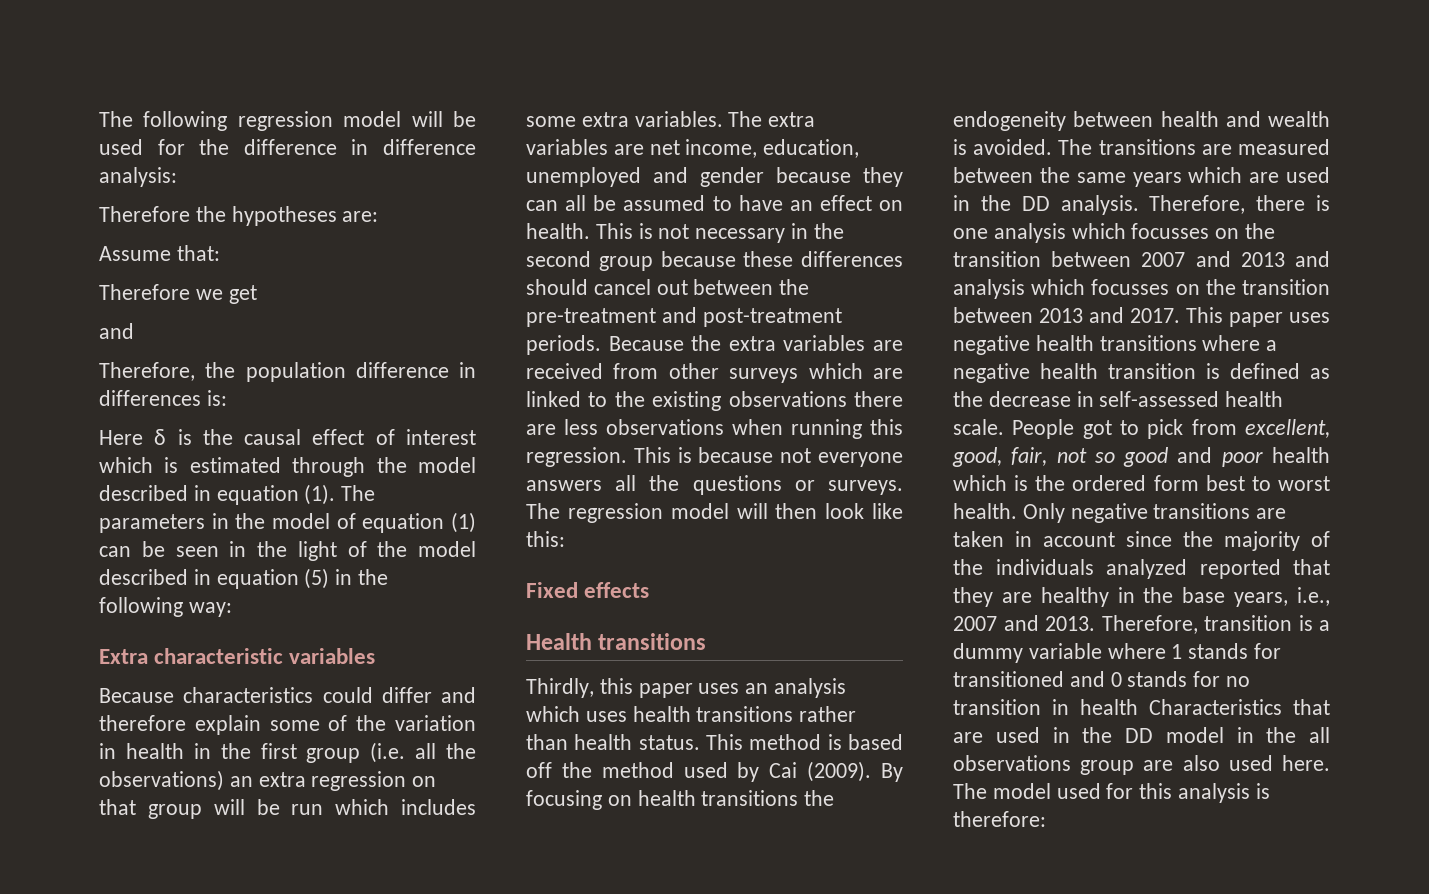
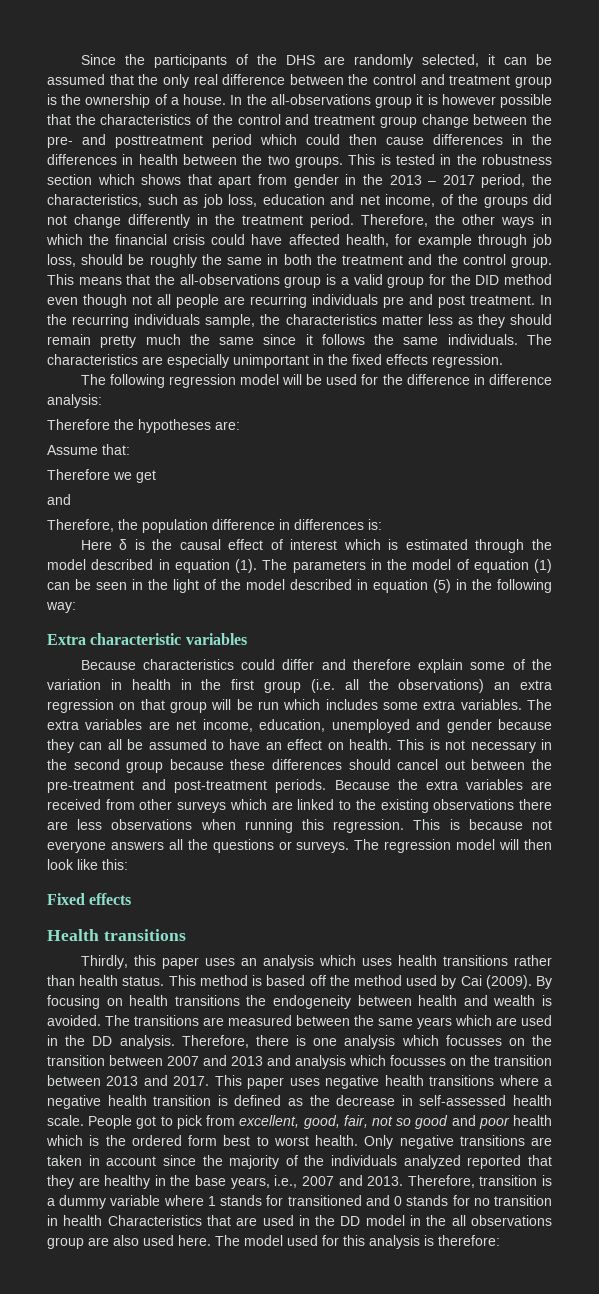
+ Since the participants of the DHS are randomly selected, it can be assumed that the only real difference between the control and treatment group is the ownership of a house. In the all-observations group it is however possible that the characteristics of the control and treatment group change between the pre- and posttreatment period which could then cause differences in the differences in health between the two groups. This is tested in the robustness section which shows that apart from gender in the 2013 – 2017 period, the characteristics, such as job loss, education and net income, of the groups did not change differently in the treatment period. Therefore, the other ways in which the financial crisis could have affected health, for example through job loss, should be roughly the same in both the treatment and the control group. This means that the all-observations group is a valid group for the DID method even though not all people are recurring individuals pre and post treatment. In the recurring individuals sample, the characteristics matter less as they should remain pretty much the same since it follows the same individuals. The characteristics are especially unimportant in the fixed effects regression.

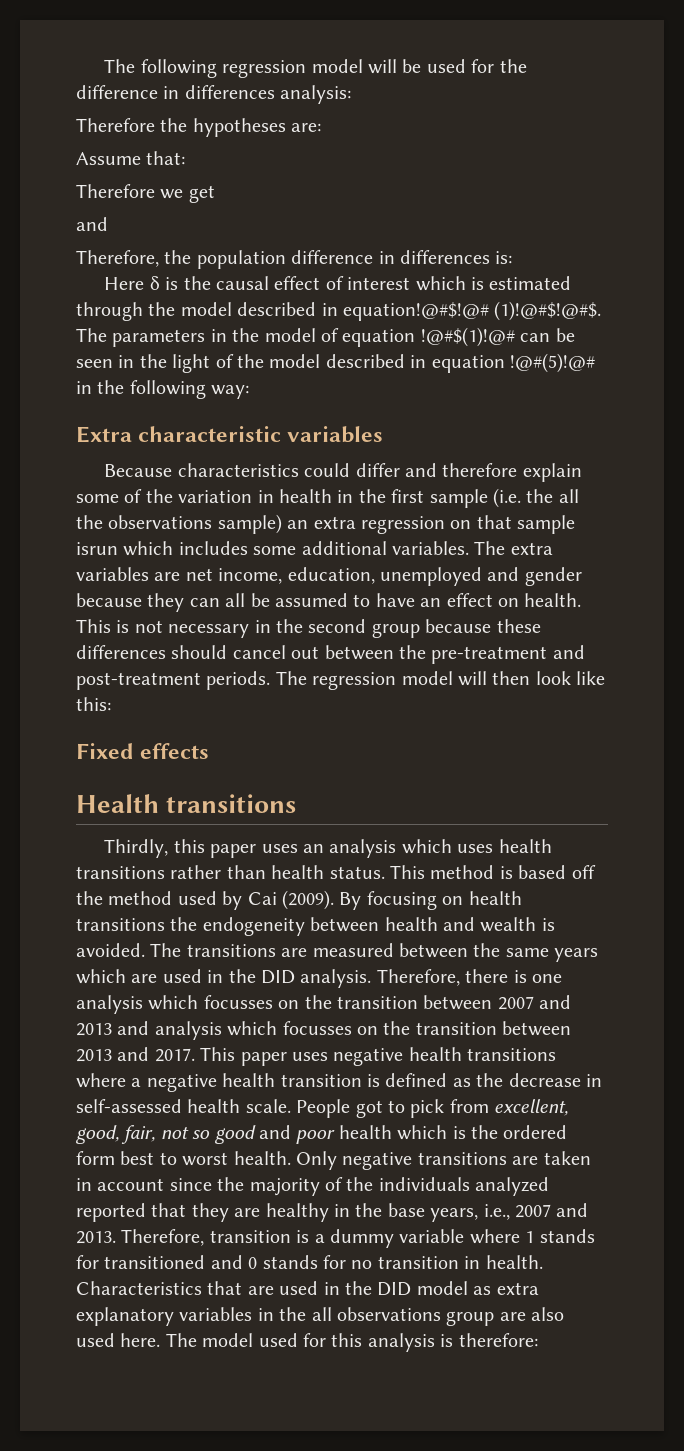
- Since the participants of the DHS are randomly selected, it can be assumed that the only real difference between the control and treatment group is the ownership of a house. In the all-observations group it is however possible that the characteristics of the control and treatment group change between the pre- and posttreatment period which could then cause differences in the differences in health between the two groups. This is tested in the robustness section which shows that apart from gender in the 2013 – 2017 period, the characteristics, such as job loss, education and net income, of the groups did not change differently in the treatment period. Therefore, the other ways in which the financial crisis could have affected health, for example through job loss, should be roughly the same in both the treatment and the control group. This means that the all-observations group is a valid group for the DID method even though not all people are recurring individuals pre and post treatment. In the recurring individuals sample, the characteristics matter less as they should remain pretty much the same since it follows the same individuals. The characteristics are especially unimportant in the fixed effects regression.
- The following regression model will be used for the difference in difference analysis:
+ The following regression model will be used for the difference in differences analysis:
- Here δ is the causal effect of interest which is estimated through the model described in equation (1).
+ Here δ is the causal effect of interest which is estimated through the model described in equation!@#$!@# (1)!@#$!@#$.
- The parameters in the model of equation (1) can be seen in the light of the model described in equation (5) in the following way:
+ The parameters in the model of equation !@#$(1)!@# can be seen in the light of the model described in equation !@#(5)!@# in the following way:
- Because characteristics could differ and therefore explain some of the variation in health in the first group (i.e. all the observations) an extra regression on that group will be run which includes some extra variables.
+ Because characteristics could differ and therefore explain some of the variation in health in the first sample (i.e. the all the observations sample) an extra regression on that sample isrun which includes some additional variables.
- Because the extra variables are received from other surveys which are linked to the existing observations there are less observations when running this regression. This is because not everyone answers all the questions or surveys.
- The transitions are measured between the same years which are used in the DD analysis.
+ The transitions are measured between the same years which are used in the DID analysis.
- Therefore, transition is a dummy variable where 1 stands for transitioned and 0 stands for no transition in health Characteristics that are used in the DD model in the all observations group are also used here.
+ Therefore, transition is a dummy variable where 1 stands for transitioned and 0 stands for no transition in health. Characteristics that are used in the DID model as extra explanatory variables in the all observations group are also used here.

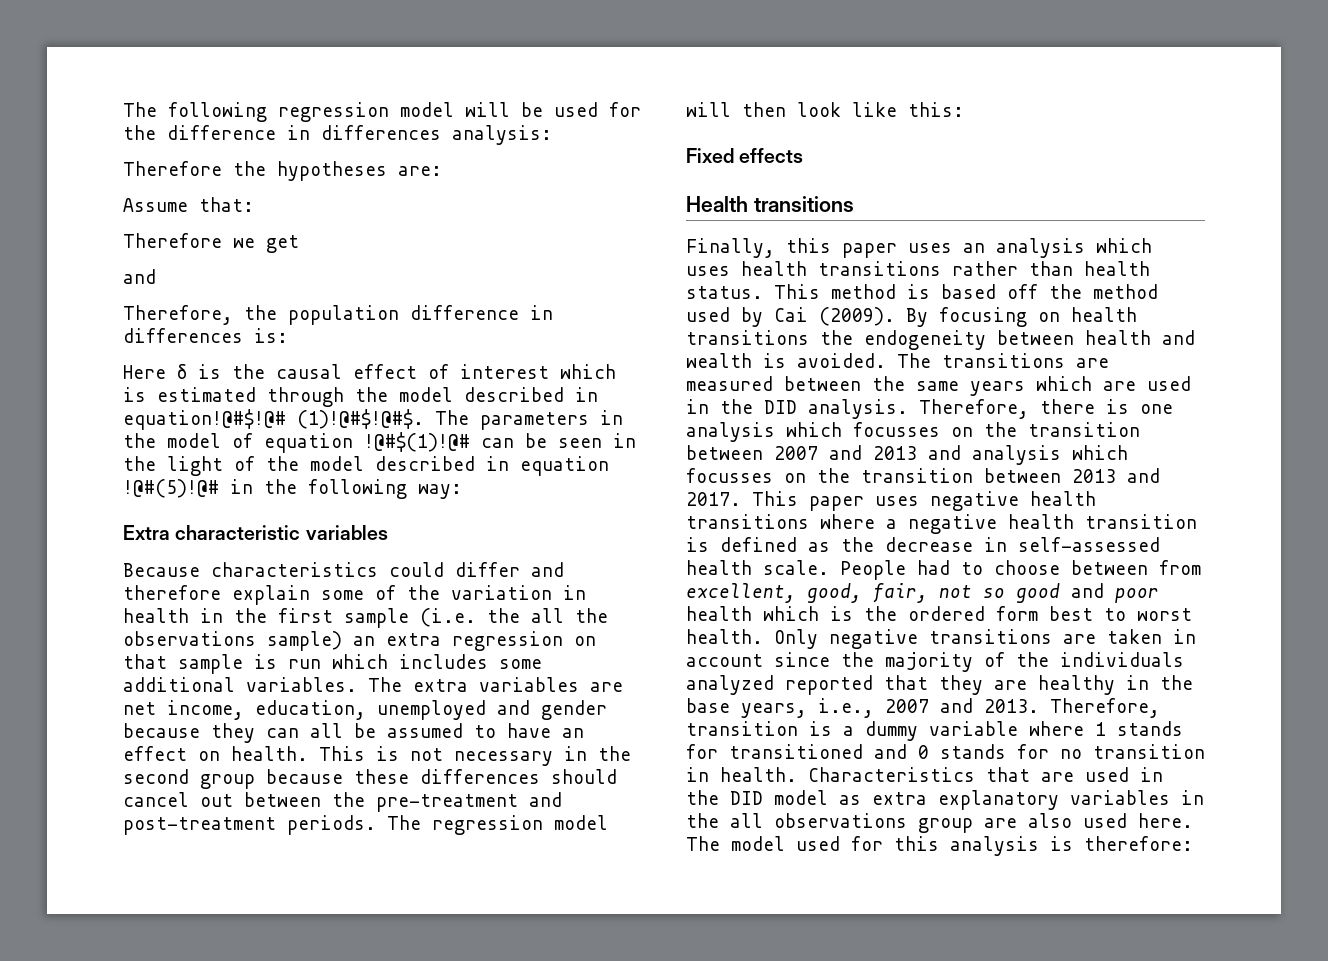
- Because characteristics could differ and therefore explain some of the variation in health in the first sample (i.e. the all the observations sample) an extra regression on that sample isrun which includes some additional variables.
+ Because characteristics could differ and therefore explain some of the variation in health in the first sample (i.e. the all the observations sample) an extra regression on that sample is run which includes some additional variables.
- Thirdly, this paper uses an analysis which uses health transitions rather than health status.
+ Finally, this paper uses an analysis which uses health transitions rather than health status.
- People got to pick from excellent, good, fair, not so good and poor health which is the ordered form best to worst health.
+ People had to choose between from excellent, good, fair, not so good and poor health which is the ordered form best to worst health.

